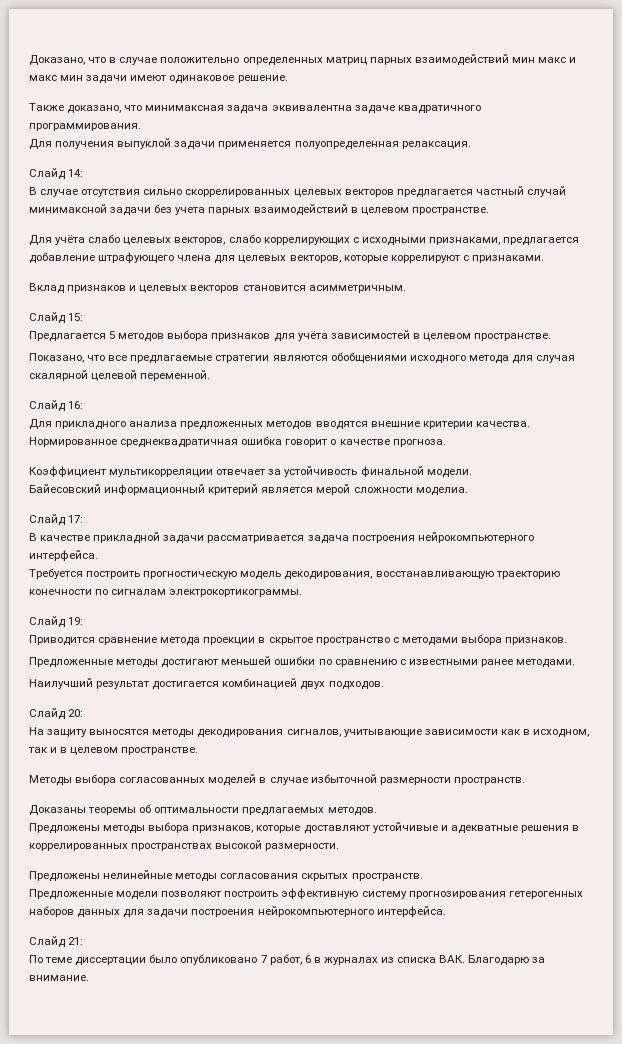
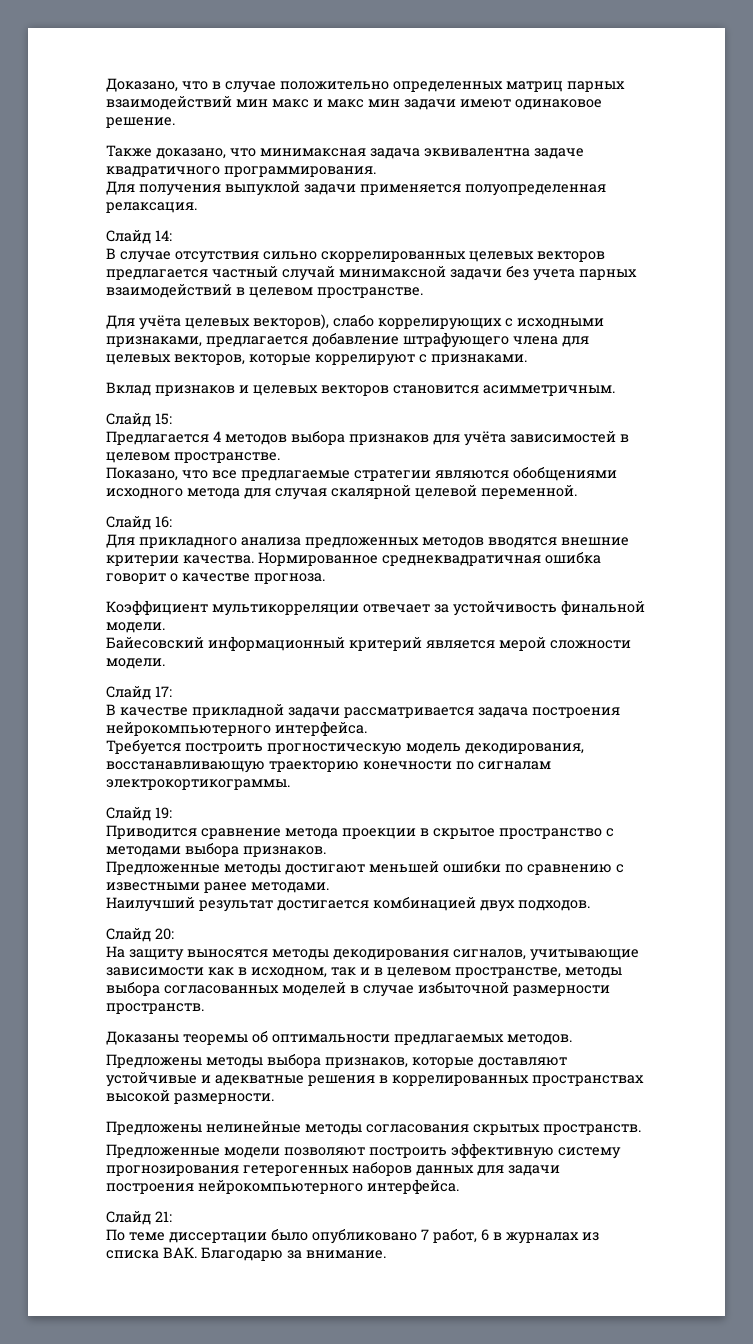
- Для учёта слабо целевых векторов, слабо коррелирующих с исходными признаками, предлагается добавление штрафующего члена для целевых векторов, которые коррелируют с признаками.
+ Для учёта целевых векторов), слабо коррелирующих с исходными признаками, предлагается добавление штрафующего члена для целевых векторов, которые коррелируют с признаками.
- Предлагается 5 методов выбора признаков для учёта зависимостей в целевом пространстве.
+ Предлагается 4 методов выбора признаков для учёта зависимостей в целевом пространстве.
- Байесовский информационный критерий является мерой сложности моделиа.
+ Байесовский информационный критерий является мерой сложности модели.
- На защиту выносятся методы декодирования сигналов, учитывающие зависимости как в исходном, так и в целевом пространстве.
- Методы выбора согласованных моделей в случае избыточной размерности пространств.
+ На защиту выносятся методы декодирования сигналов, учитывающие зависимости как в исходном, так и в целевом пространстве, методы выбора согласованных моделей в случае избыточной размерности пространств.

